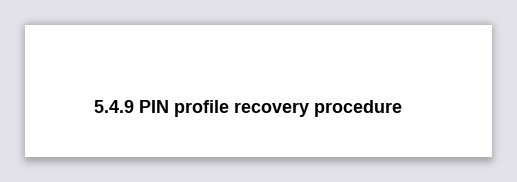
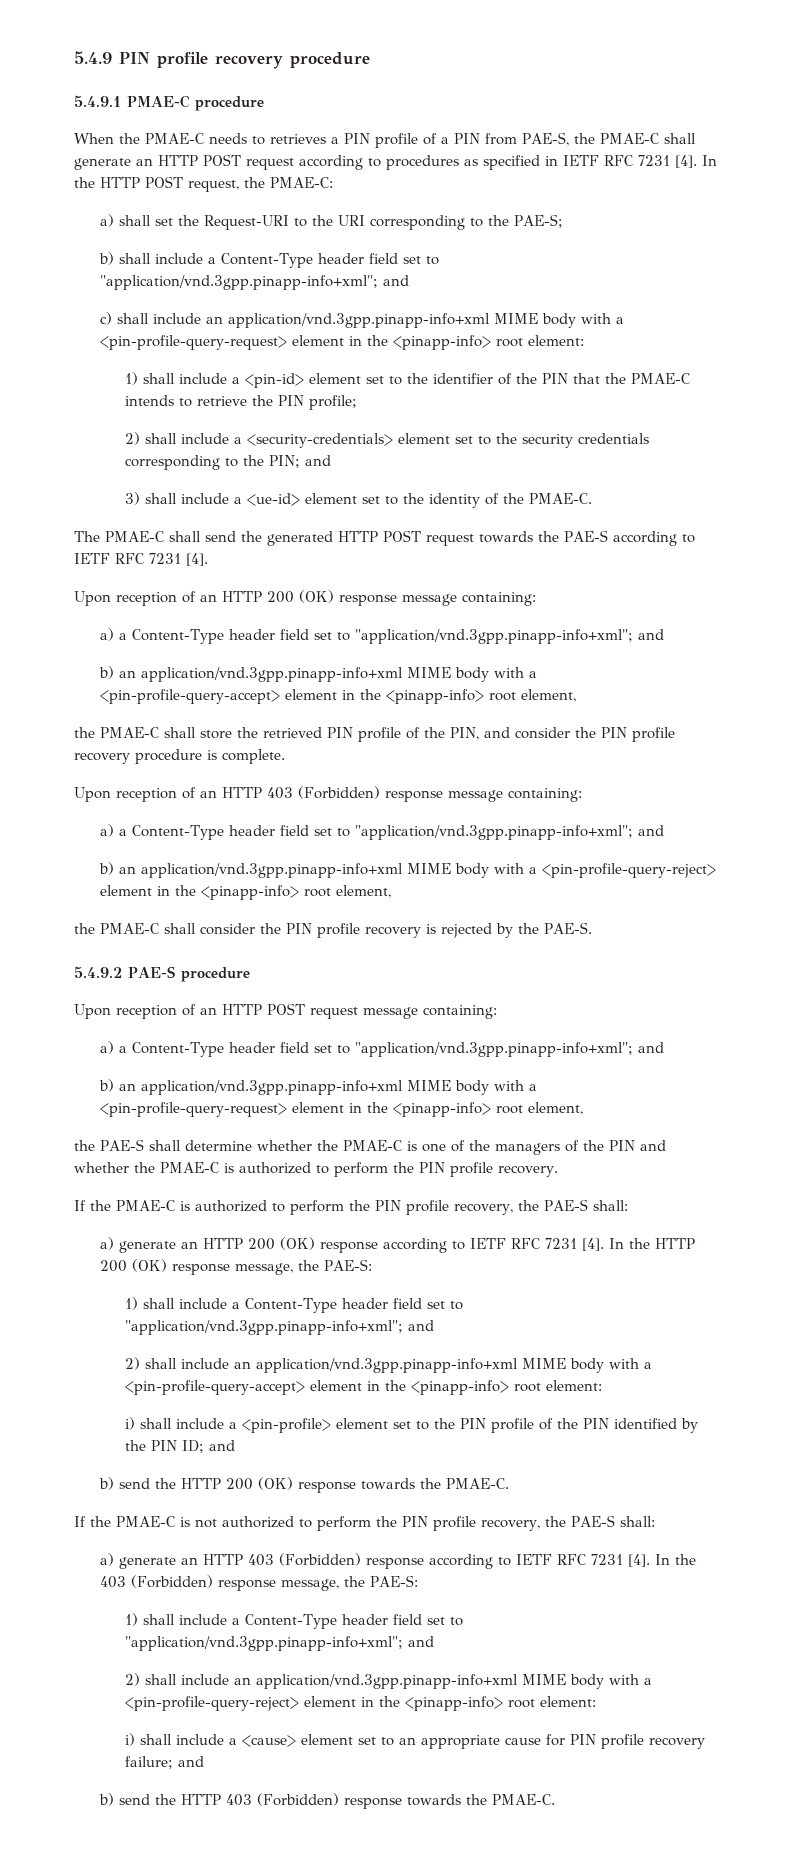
+ 5.4.9.1 PMAE-C procedure
+ When the PMAE-C needs to retrieves a PIN profile of a PIN from PAE-S, the PMAE-C shall generate an HTTP POST request according to procedures as specified in IETF RFC 7231 [4]. In the HTTP POST request, the PMAE-C:
+ a) shall set the Request-URI to the URI corresponding to the PAE-S;
+ b) shall include a Content-Type header field set to "application/vnd.3gpp.pinapp-info+xml"; and
+ c) shall include an application/vnd.3gpp.pinapp-info+xml MIME body with a <pin-profile-query-request> element in the <pinapp-info> root element:
+ 1) shall include a <pin-id> element set to the identifier of the PIN that the PMAE-C intends to retrieve the PIN profile;
+ 2) shall include a <security-credentials> element set to the security credentials corresponding to the PIN; and
+ 3) shall include a <ue-id> element set to the identity of the PMAE-C.
+ The PMAE-C shall send the generated HTTP POST request towards the PAE-S according to IETF RFC 7231 [4].
+ Upon reception of an HTTP 200 (OK) response message containing:
+ a) a Content-Type header field set to "application/vnd.3gpp.pinapp-info+xml"; and
+ b) an application/vnd.3gpp.pinapp-info+xml MIME body with a <pin-profile-query-accept> element in the <pinapp-info> root element,
+ the PMAE-C shall store the retrieved PIN profile of the PIN, and consider the PIN profile recovery procedure is complete.
+ Upon reception of an HTTP 403 (Forbidden) response message containing:
+ a) a Content-Type header field set to "application/vnd.3gpp.pinapp-info+xml"; and
+ b) an application/vnd.3gpp.pinapp-info+xml MIME body with a <pin-profile-query-reject> element in the <pinapp-info> root element,
+ the PMAE-C shall consider the PIN profile recovery is rejected by the PAE-S.
+ 5.4.9.2 PAE-S procedure
+ Upon reception of an HTTP POST request message containing:
+ a) a Content-Type header field set to "application/vnd.3gpp.pinapp-info+xml"; and
+ b) an application/vnd.3gpp.pinapp-info+xml MIME body with a <pin-profile-query-request> element in the <pinapp-info> root element,
+ the PAE-S shall determine whether the PMAE-C is one of the managers of the PIN and whether the PMAE-C is authorized to perform the PIN profile recovery.
+ If the PMAE-C is authorized to perform the PIN profile recovery, the PAE-S shall:
+ a) generate an HTTP 200 (OK) response according to IETF RFC 7231 [4]. In the HTTP 200 (OK) response message, the PAE-S:
+ 1) shall include a Content-Type header field set to "application/vnd.3gpp.pinapp-info+xml"; and
+ 2) shall include an application/vnd.3gpp.pinapp-info+xml MIME body with a <pin-profile-query-accept> element in the <pinapp-info> root element:
+ i) shall include a <pin-profile> element set to the PIN profile of the PIN identified by the PIN ID; and
+ b) send the HTTP 200 (OK) response towards the PMAE-C.
+ If the PMAE-C is not authorized to perform the PIN profile recovery, the PAE-S shall:
+ a) generate an HTTP 403 (Forbidden) response according to IETF RFC 7231 [4]. In the 403 (Forbidden) response message, the PAE-S:
+ 1) shall include a Content-Type header field set to "application/vnd.3gpp.pinapp-info+xml"; and
+ 2) shall include an application/vnd.3gpp.pinapp-info+xml MIME body with a <pin-profile-query-reject> element in the <pinapp-info> root element:
+ i) shall include a <cause> element set to an appropriate cause for PIN profile recovery failure; and
+ b) send the HTTP 403 (Forbidden) response towards the PMAE-C.

